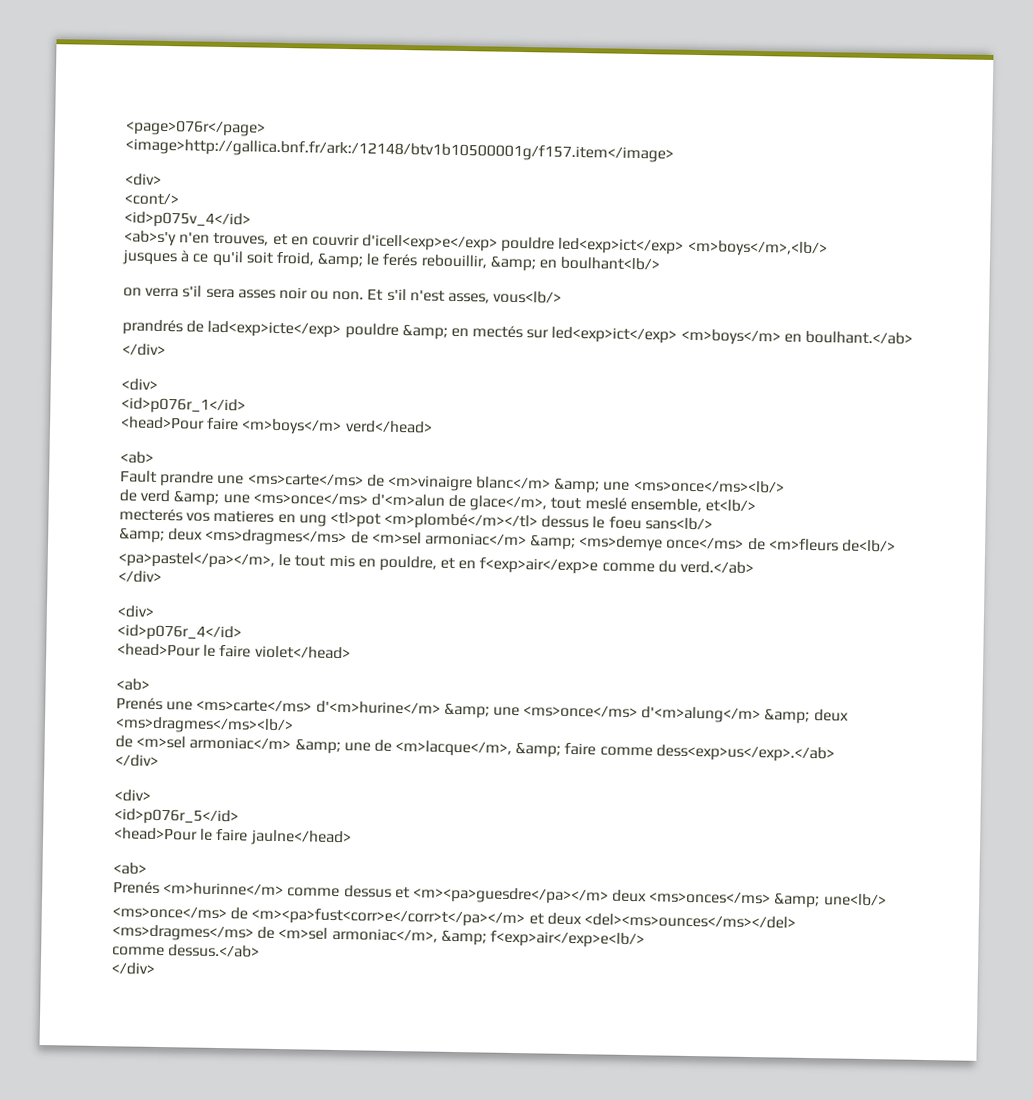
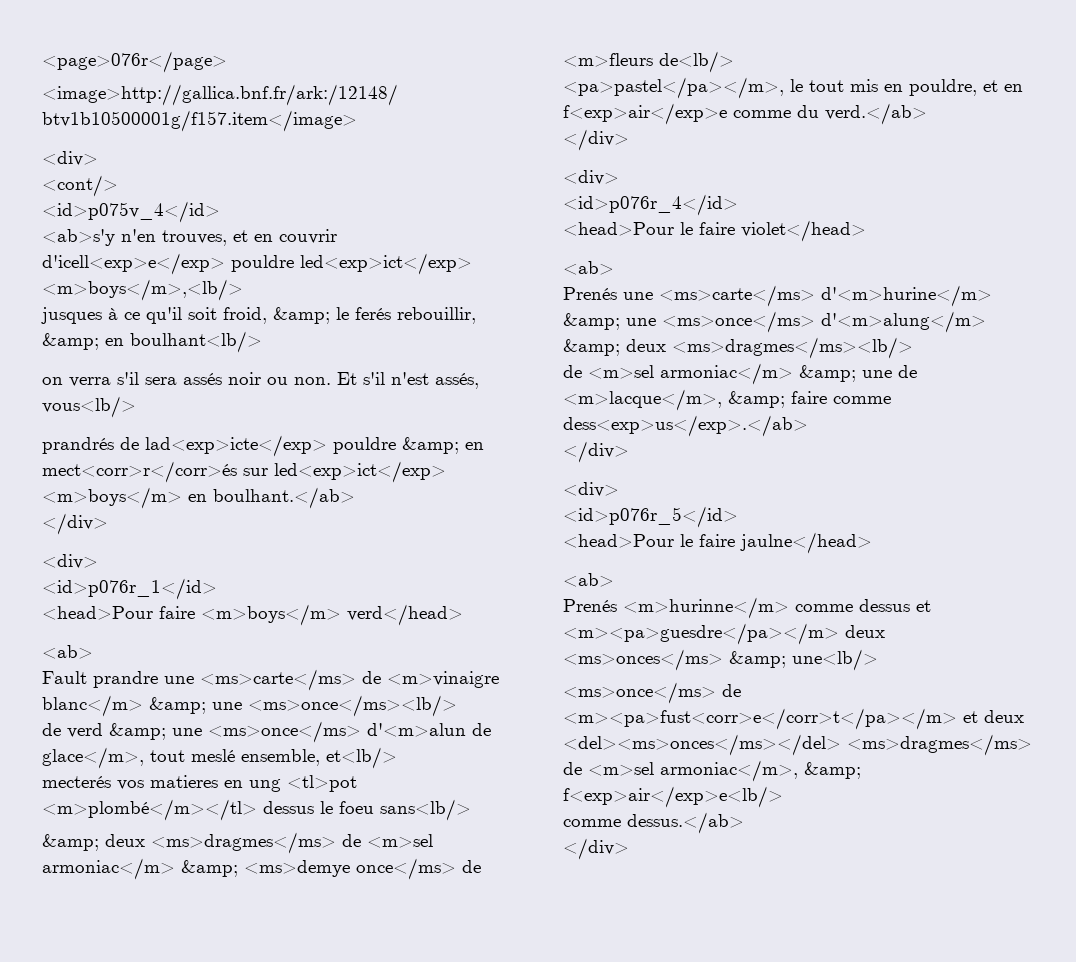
- on verra s'il sera asses noir ou non.
+ on verra s'il sera assés noir ou non.
- Et s'il n'est asses, vous<lb/>
+ Et s'il n'est assés, vous<lb/>
- prandrés de lad<exp>icte</exp> pouldre &amp; en mectés sur led<exp>ict</exp> <m>boys</m> en boulhant.</ab>
+ prandrés de lad<exp>icte</exp> pouldre &amp; en mect<corr>r</corr>és sur led<exp>ict</exp> <m>boys</m> en boulhant.</ab>
- <ms>once</ms> de <m><pa>fust<corr>e</corr>t</pa></m> et deux <del><ms>ounces</ms></del> <ms>dragmes</ms> de <m>sel armoniac</m>, &amp; f<exp>air</exp>e<lb/>
+ <ms>once</ms> de <m><pa>fust<corr>e</corr>t</pa></m> et deux <del><ms>onces</ms></del> <ms>dragmes</ms> de <m>sel armoniac</m>, &amp; f<exp>air</exp>e<lb/>

